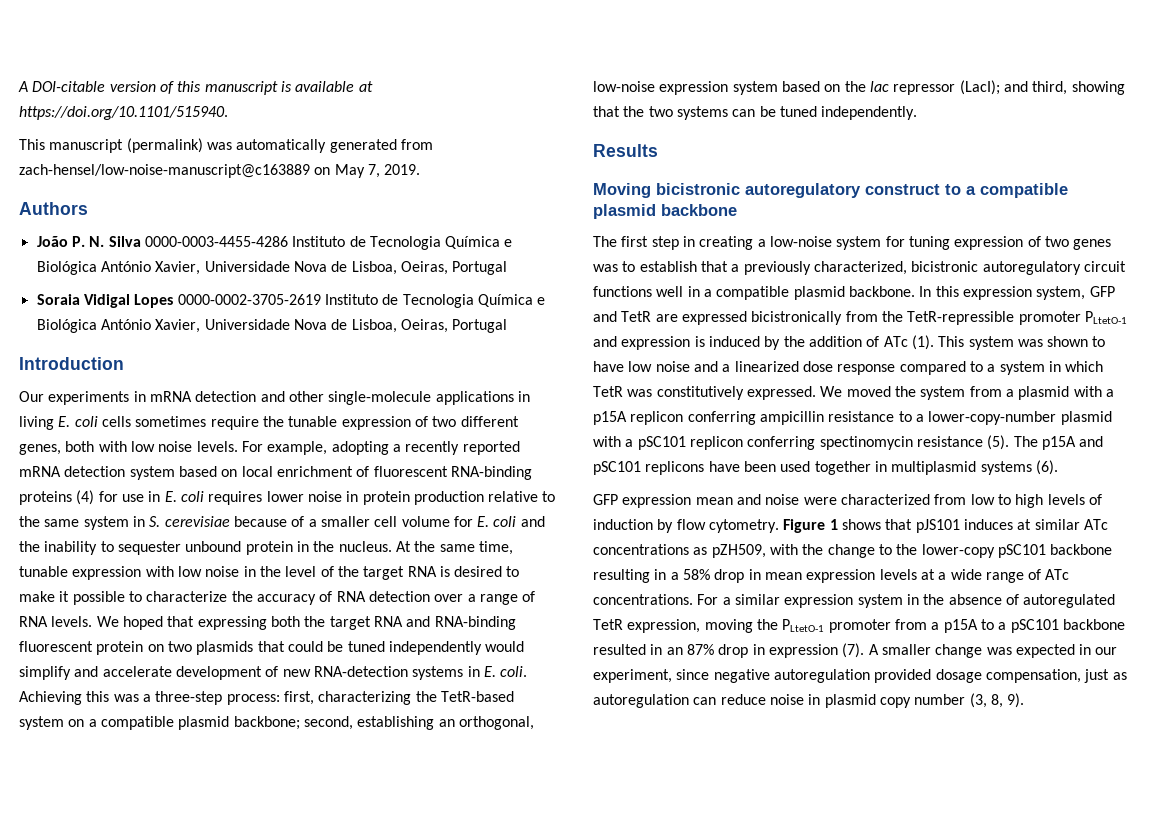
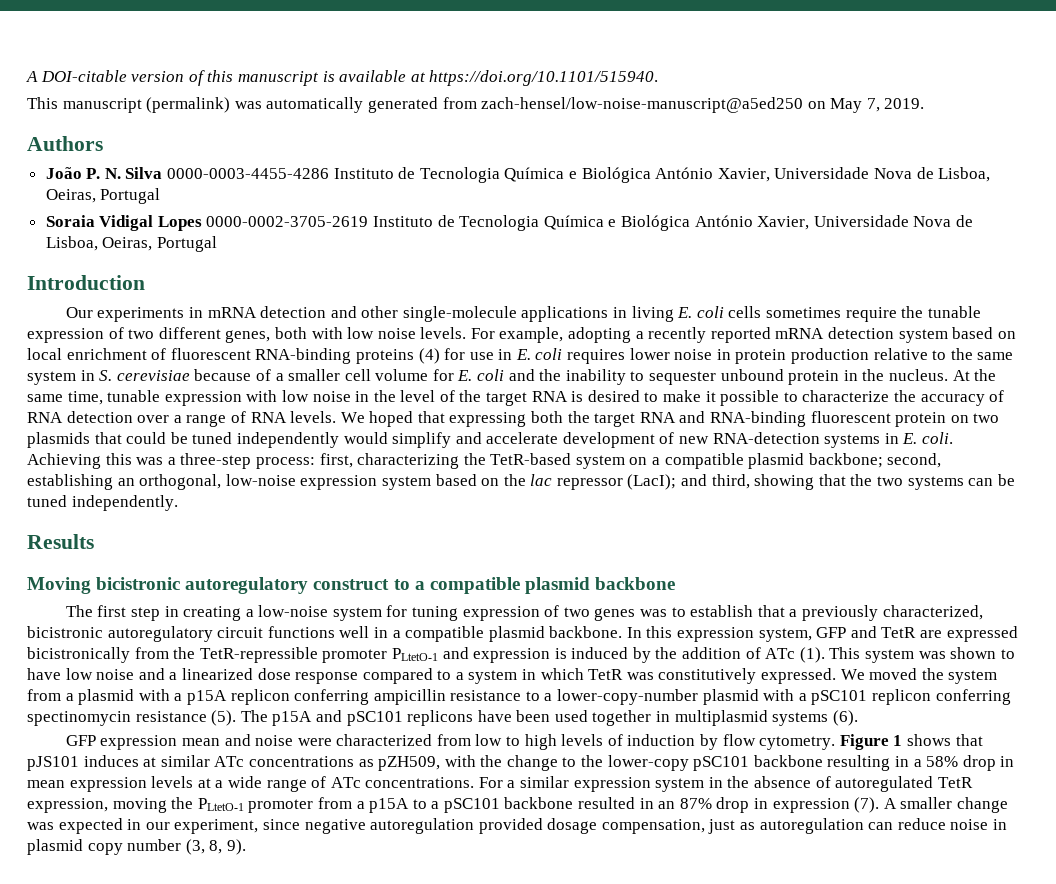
- This manuscript (permalink) was automatically generated from zach-hensel/low-noise-manuscript@c163889 on May 7, 2019.
+ This manuscript (permalink) was automatically generated from zach-hensel/low-noise-manuscript@a5ed250 on May 7, 2019.

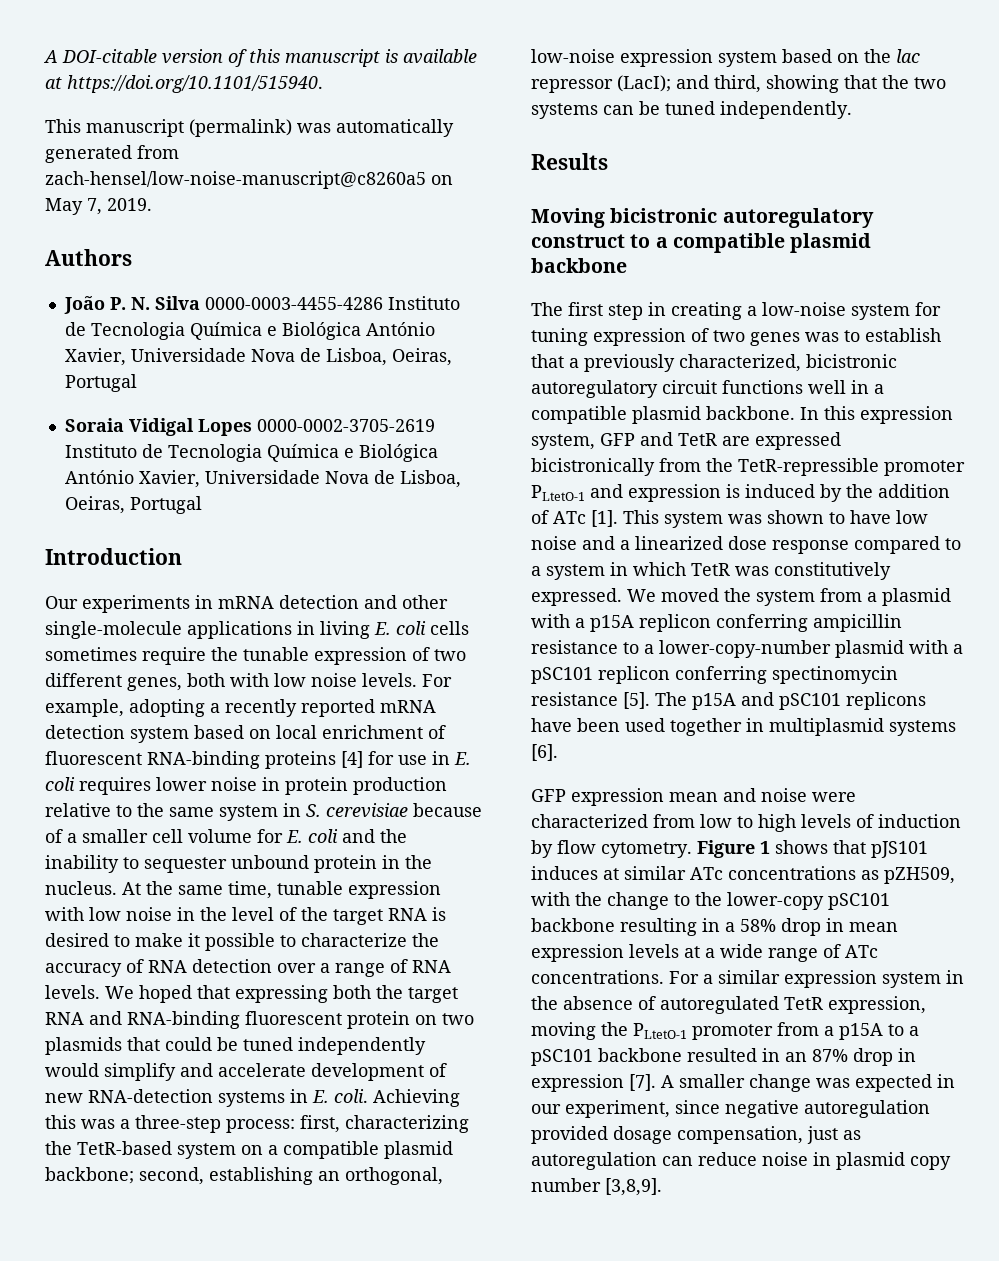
- This manuscript (permalink) was automatically generated from zach-hensel/low-noise-manuscript@a5ed250 on May 7, 2019.
+ This manuscript (permalink) was automatically generated from zach-hensel/low-noise-manuscript@c8260a5 on May 7, 2019.
- For example, adopting a recently reported mRNA detection system based on local enrichment of fluorescent RNA-binding proteins (4) for use in E. coli requires lower noise in protein production relative to the same system in S. cerevisiae because of a smaller cell volume for E. coli and the inability to sequester unbound protein in the nucleus.
+ For example, adopting a recently reported mRNA detection system based on local enrichment of fluorescent RNA-binding proteins [4] for use in E. coli requires lower noise in protein production relative to the same system in S. cerevisiae because of a smaller cell volume for E. coli and the inability to sequester unbound protein in the nucleus.
- In this expression system, GFP and TetR are expressed bicistronically from the TetR-repressible promoter PLtetO-1 and expression is induced by the addition of ATc (1).
+ In this expression system, GFP and TetR are expressed bicistronically from the TetR-repressible promoter PLtetO-1 and expression is induced by the addition of ATc [1].
- We moved the system from a plasmid with a p15A replicon conferring ampicillin resistance to a lower-copy-number plasmid with a pSC101 replicon conferring spectinomycin resistance (5).
+ We moved the system from a plasmid with a p15A replicon conferring ampicillin resistance to a lower-copy-number plasmid with a pSC101 replicon conferring spectinomycin resistance [5].
- The p15A and pSC101 replicons have been used together in multiplasmid systems (6).
+ The p15A and pSC101 replicons have been used together in multiplasmid systems [6].
- For a similar expression system in the absence of autoregulated TetR expression, moving the PLtetO-1 promoter from a p15A to a pSC101 backbone resulted in an 87% drop in expression (7).
+ For a similar expression system in the absence of autoregulated TetR expression, moving the PLtetO-1 promoter from a p15A to a pSC101 backbone resulted in an 87% drop in expression [7].
- A smaller change was expected in our experiment, since negative autoregulation provided dosage compensation, just as autoregulation can reduce noise in plasmid copy number (3, 8, 9).
+ A smaller change was expected in our experiment, since negative autoregulation provided dosage compensation, just as autoregulation can reduce noise in plasmid copy number [3,8,9].

